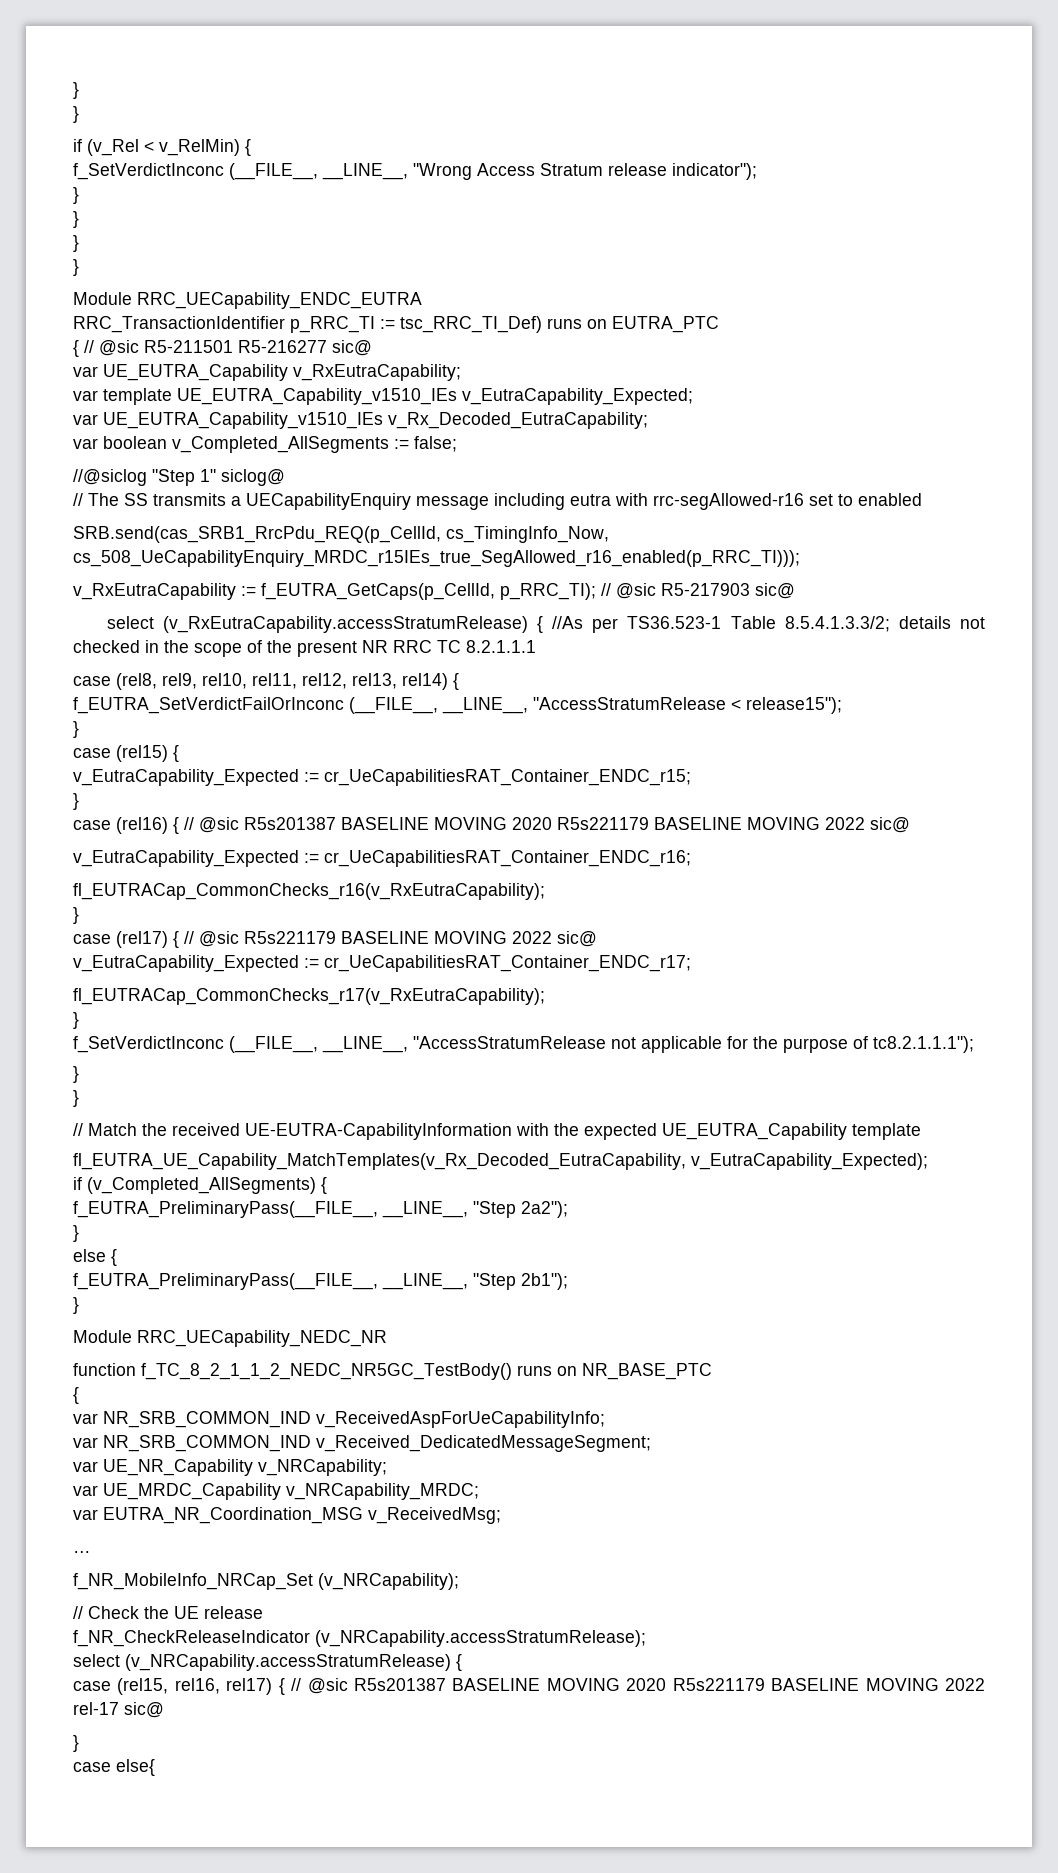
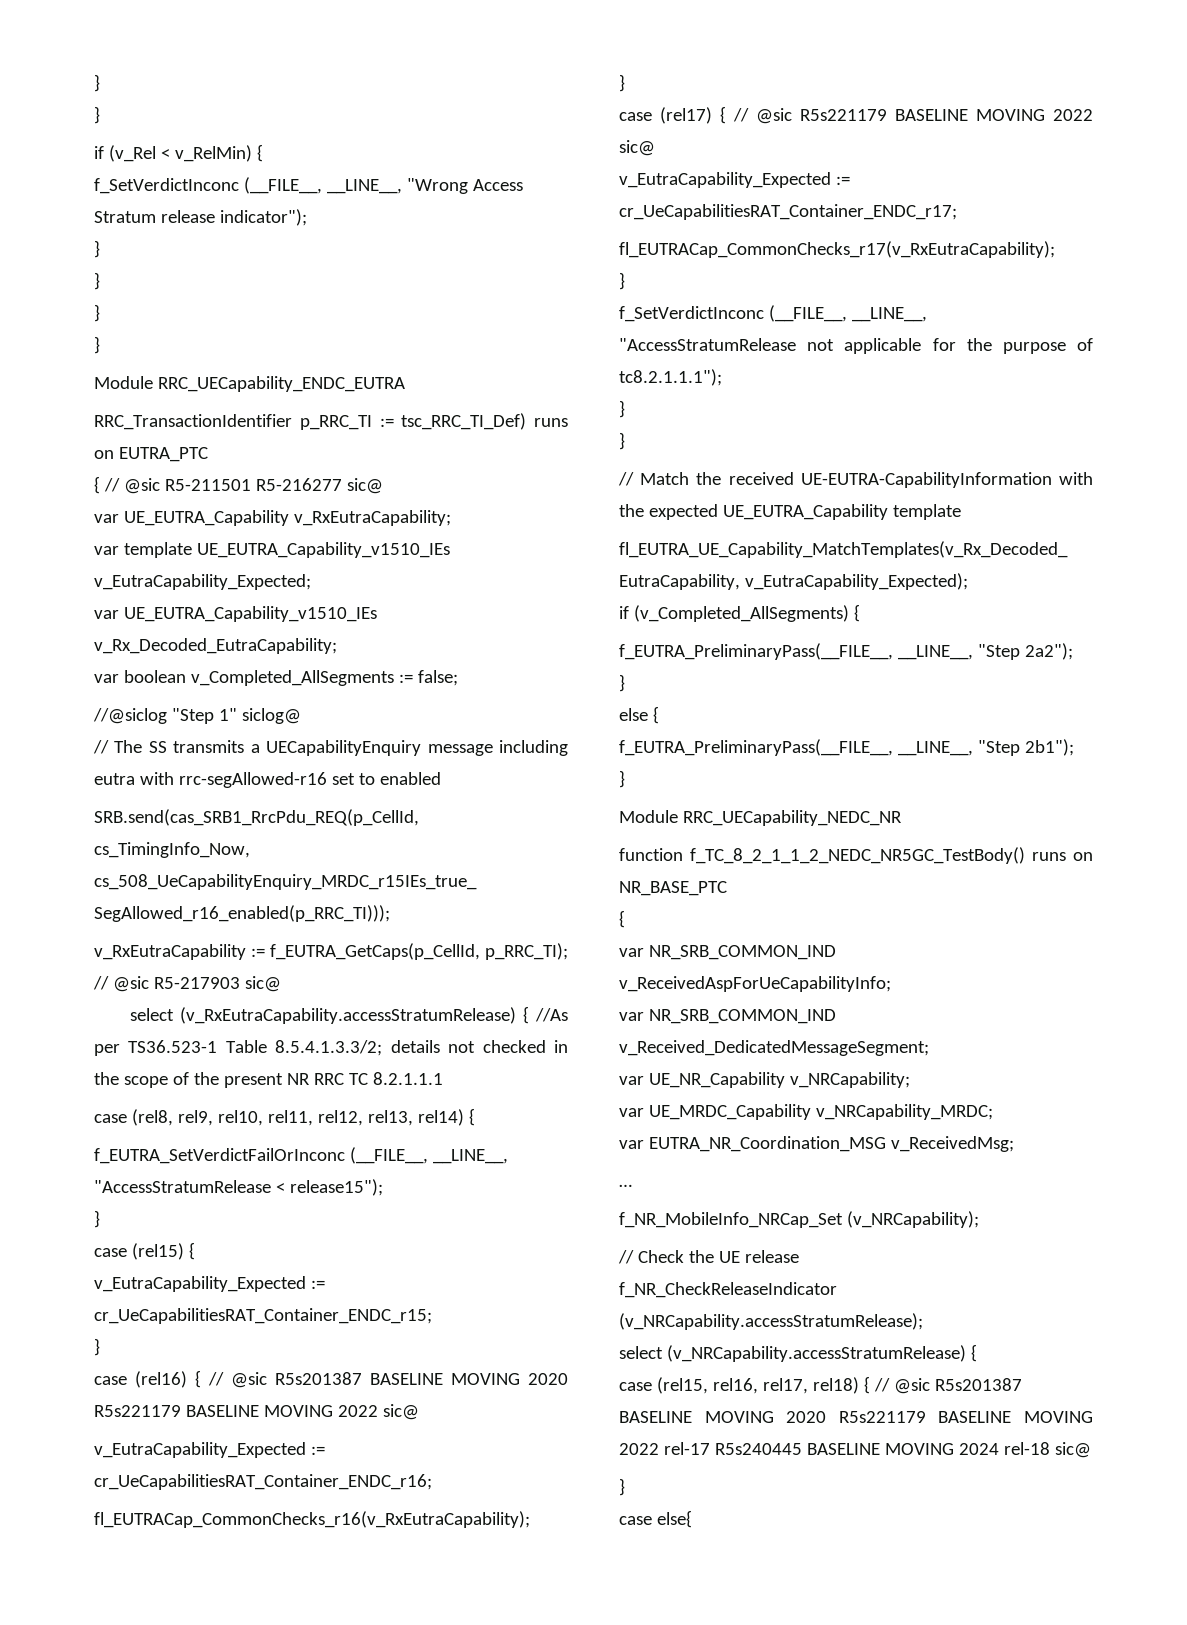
- case (rel15, rel16, rel17) { // @sic R5s201387 BASELINE MOVING 2020 R5s221179 BASELINE MOVING 2022 rel-17 sic@
+ case (rel15, rel16, rel17, rel18) { // @sic R5s201387 BASELINE MOVING 2020 R5s221179 BASELINE MOVING 2022 rel-17 R5s240445 BASELINE MOVING 2024 rel-18 sic@

